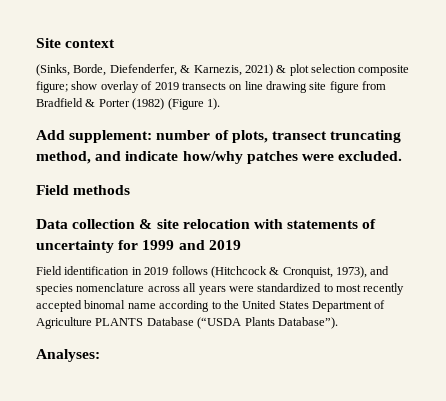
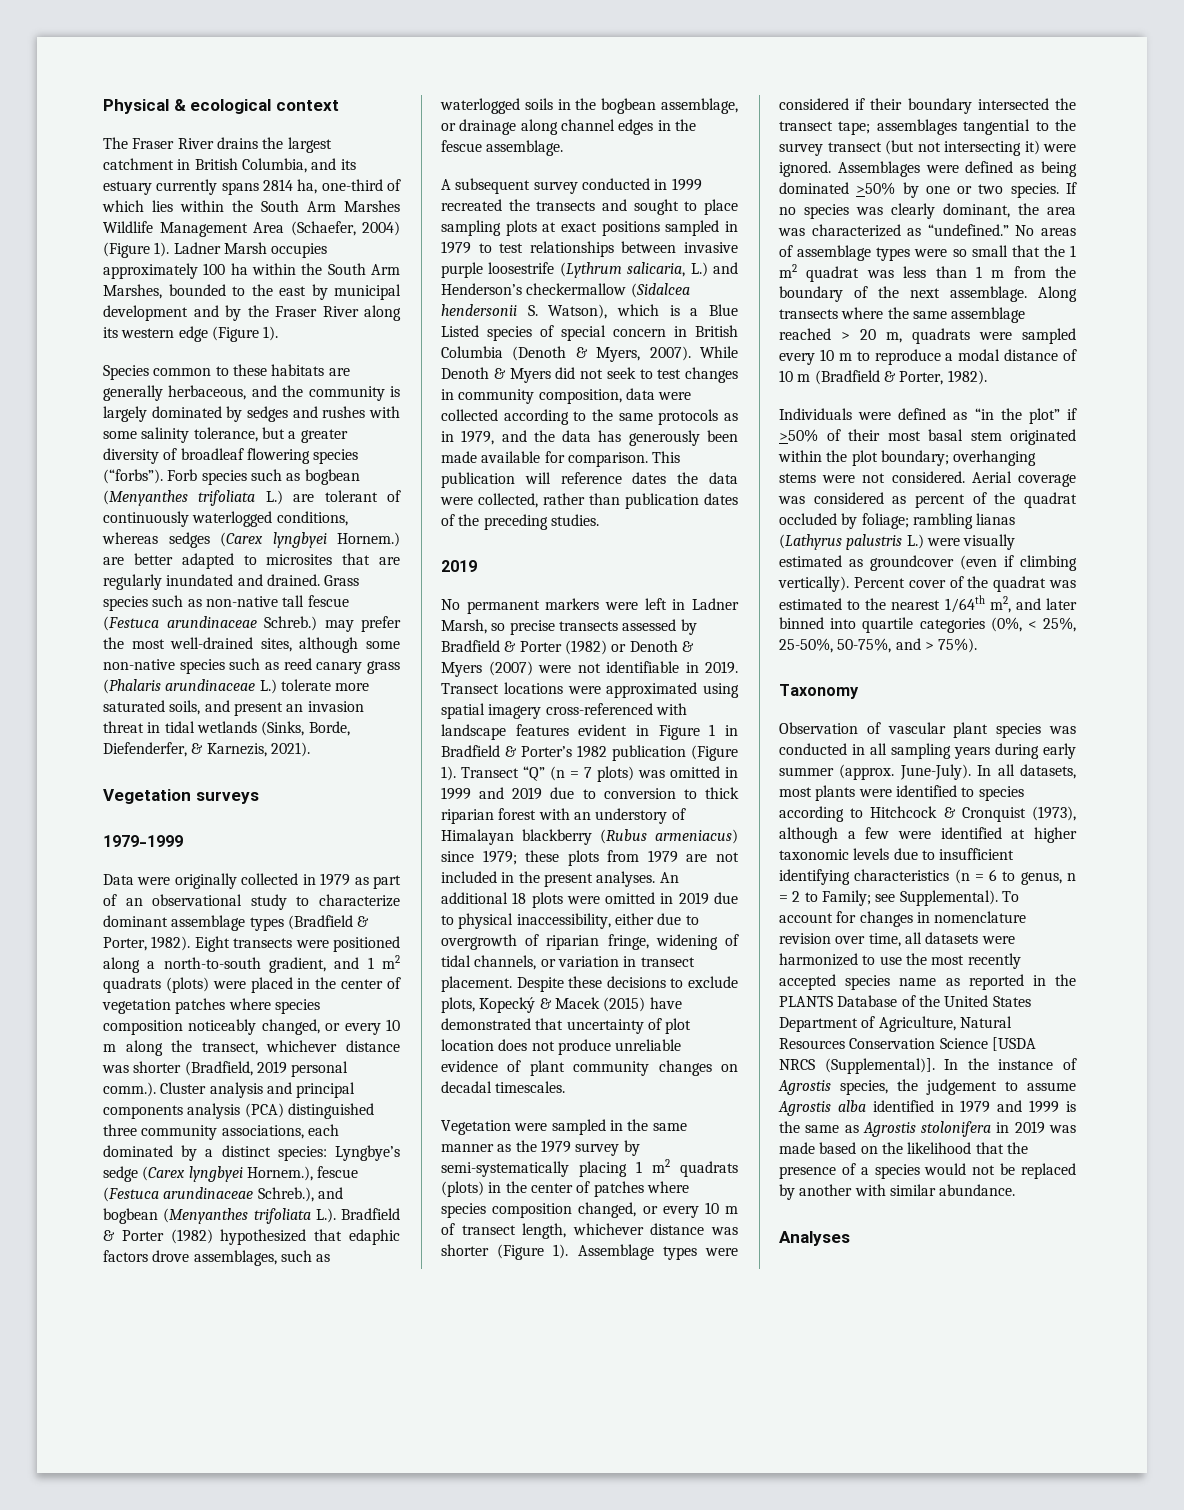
- Site context
- (Sinks, Borde, Diefenderfer, & Karnezis, 2021) & plot selection composite figure; show overlay of 2019 transects on line drawing site figure from Bradfield & Porter (1982) (Figure 1).
- Add supplement: number of plots, transect truncating method, and indicate how/why patches were excluded.
- Field methods
- Data collection & site relocation with statements of uncertainty for 1999 and 2019
- Field identification in 2019 follows (Hitchcock & Cronquist, 1973), and species nomenclature across all years were standardized to most recently accepted binomal name according to the United States Department of Agriculture PLANTS Database (“USDA Plants Database”).
- Analyses:
+ Physical & ecological context
+ The Fraser River drains the largest catchment in British Columbia, and its estuary currently spans 2814 ha, one-third of which lies within the South Arm Marshes Wildlife Management Area (Schaefer, 2004) (Figure 1). Ladner Marsh occupies approximately 100 ha within the South Arm Marshes, bounded to the east by municipal development and by the Fraser River along its western edge (Figure 1).
+ Species common to these habitats are generally herbaceous, and the community is largely dominated by sedges and rushes with some salinity tolerance, but a greater diversity of broadleaf flowering species (“forbs”). Forb species such as bogbean (Menyanthes trifoliata L.) are tolerant of continuously waterlogged conditions, whereas sedges (Carex lyngbyei Hornem.) are better adapted to microsites that are regularly inundated and drained. Grass species such as non-native tall fescue (Festuca arundinaceae Schreb.) may prefer the most well-drained sites, although some non-native species such as reed canary grass (Phalaris arundinaceae L.) tolerate more saturated soils, and present an invasion threat in tidal wetlands (Sinks, Borde, Diefenderfer, & Karnezis, 2021).
+ Vegetation surveys
+ 1979-1999
+ Data were originally collected in 1979 as part of an observational study to characterize dominant assemblage types (Bradfield & Porter, 1982). Eight transects were positioned along a north-to-south gradient, and 1 m2 quadrats (plots) were placed in the center of vegetation patches where species composition noticeably changed, or every 10 m along the transect, whichever distance was shorter (Bradfield, 2019 personal comm.). Cluster analysis and principal components analysis (PCA) distinguished three community associations, each dominated by a distinct species: Lyngbye’s sedge (Carex lyngbyei Hornem.), fescue (Festuca arundinaceae Schreb.), and bogbean (Menyanthes trifoliata L.). Bradfield & Porter (1982) hypothesized that edaphic factors drove assemblages, such as waterlogged soils in the bogbean assemblage, or drainage along channel edges in the fescue assemblage.
+ A subsequent survey conducted in 1999 recreated the transects and sought to place sampling plots at exact positions sampled in 1979 to test relationships between invasive purple loosestrife (Lythrum salicaria, L.) and Henderson’s checkermallow (Sidalcea hendersonii S. Watson), which is a Blue Listed species of special concern in British Columbia (Denoth & Myers, 2007). While Denoth & Myers did not seek to test changes in community composition, data were collected according to the same protocols as in 1979, and the data has generously been made available for comparison. This publication will reference dates the data were collected, rather than publication dates of the preceding studies.
+ 2019
+ No permanent markers were left in Ladner Marsh, so precise transects assessed by Bradfield & Porter (1982) or Denoth & Myers (2007) were not identifiable in 2019. Transect locations were approximated using spatial imagery cross-referenced with landscape features evident in Figure 1 in Bradfield & Porter’s 1982 publication (Figure 1). Transect “Q” (n = 7 plots) was omitted in 1999 and 2019 due to conversion to thick riparian forest with an understory of Himalayan blackberry (Rubus armeniacus) since 1979; these plots from 1979 are not included in the present analyses. An additional 18 plots were omitted in 2019 due to physical inaccessibility, either due to overgrowth of riparian fringe, widening of tidal channels, or variation in transect placement. Despite these decisions to exclude plots, Kopecký & Macek (2015) have demonstrated that uncertainty of plot location does not produce unreliable evidence of plant community changes on decadal timescales.
+ Vegetation were sampled in the same manner as the 1979 survey by semi-systematically placing 1 m2 quadrats (plots) in the center of patches where species composition changed, or every 10 m of transect length, whichever distance was shorter (Figure 1). Assemblage types were considered if their boundary intersected the transect tape; assemblages tangential to the survey transect (but not intersecting it) were ignored. Assemblages were defined as being dominated >50% by one or two species. If no species was clearly dominant, the area was characterized as “undefined.” No areas of assemblage types were so small that the 1 m2 quadrat was less than 1 m from the boundary of the next assemblage. Along transects where the same assemblage reached > 20 m, quadrats were sampled every 10 m to reproduce a modal distance of 10 m (Bradfield & Porter, 1982).
+ Individuals were defined as “in the plot” if >50% of their most basal stem originated within the plot boundary; overhanging stems were not considered. Aerial coverage was considered as percent of the quadrat occluded by foliage; rambling lianas (Lathyrus palustris L.) were visually estimated as groundcover (even if climbing vertically). Percent cover of the quadrat was estimated to the nearest 1/64th m2, and later binned into quartile categories (0%, < 25%, 25-50%, 50-75%, and > 75%).
+ Taxonomy
+ Observation of vascular plant species was conducted in all sampling years during early summer (approx. June-July). In all datasets, most plants were identified to species according to Hitchcock & Cronquist (1973), although a few were identified at higher taxonomic levels due to insufficient identifying characteristics (n = 6 to genus, n = 2 to Family; see Supplemental). To account for changes in nomenclature revision over time, all datasets were harmonized to use the most recently accepted species name as reported in the PLANTS Database of the United States Department of Agriculture, Natural Resources Conservation Science [USDA NRCS (Supplemental)]. In the instance of Agrostis species, the judgement to assume Agrostis alba identified in 1979 and 1999 is the same as Agrostis stolonifera in 2019 was made based on the likelihood that the presence of a species would not be replaced by another with similar abundance.
+ Analyses

